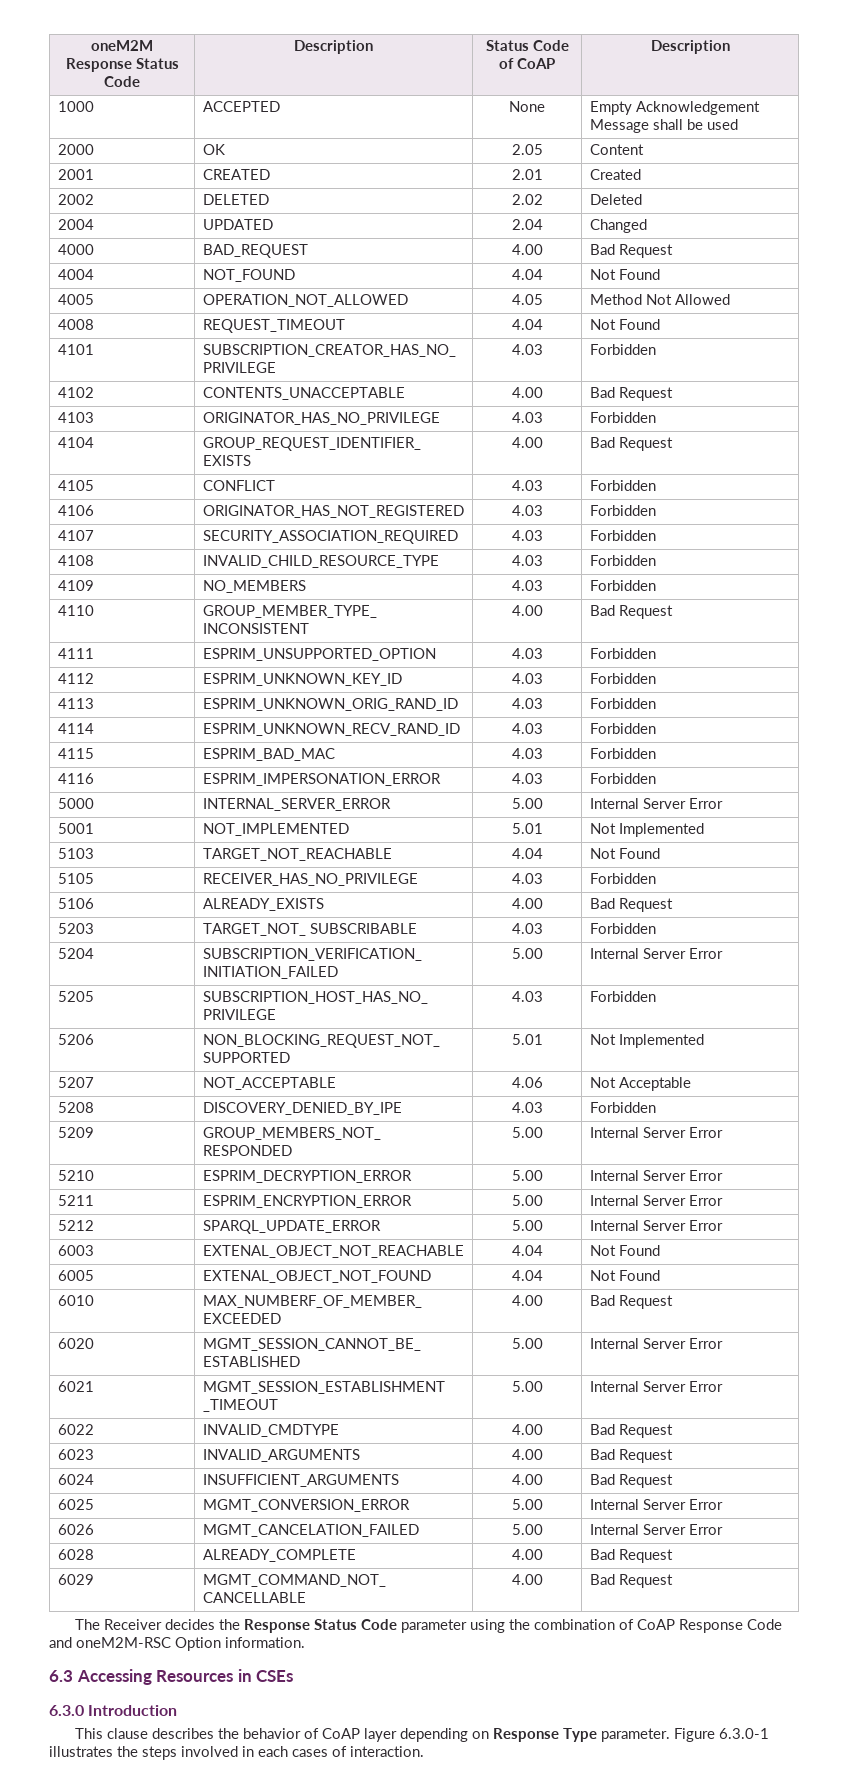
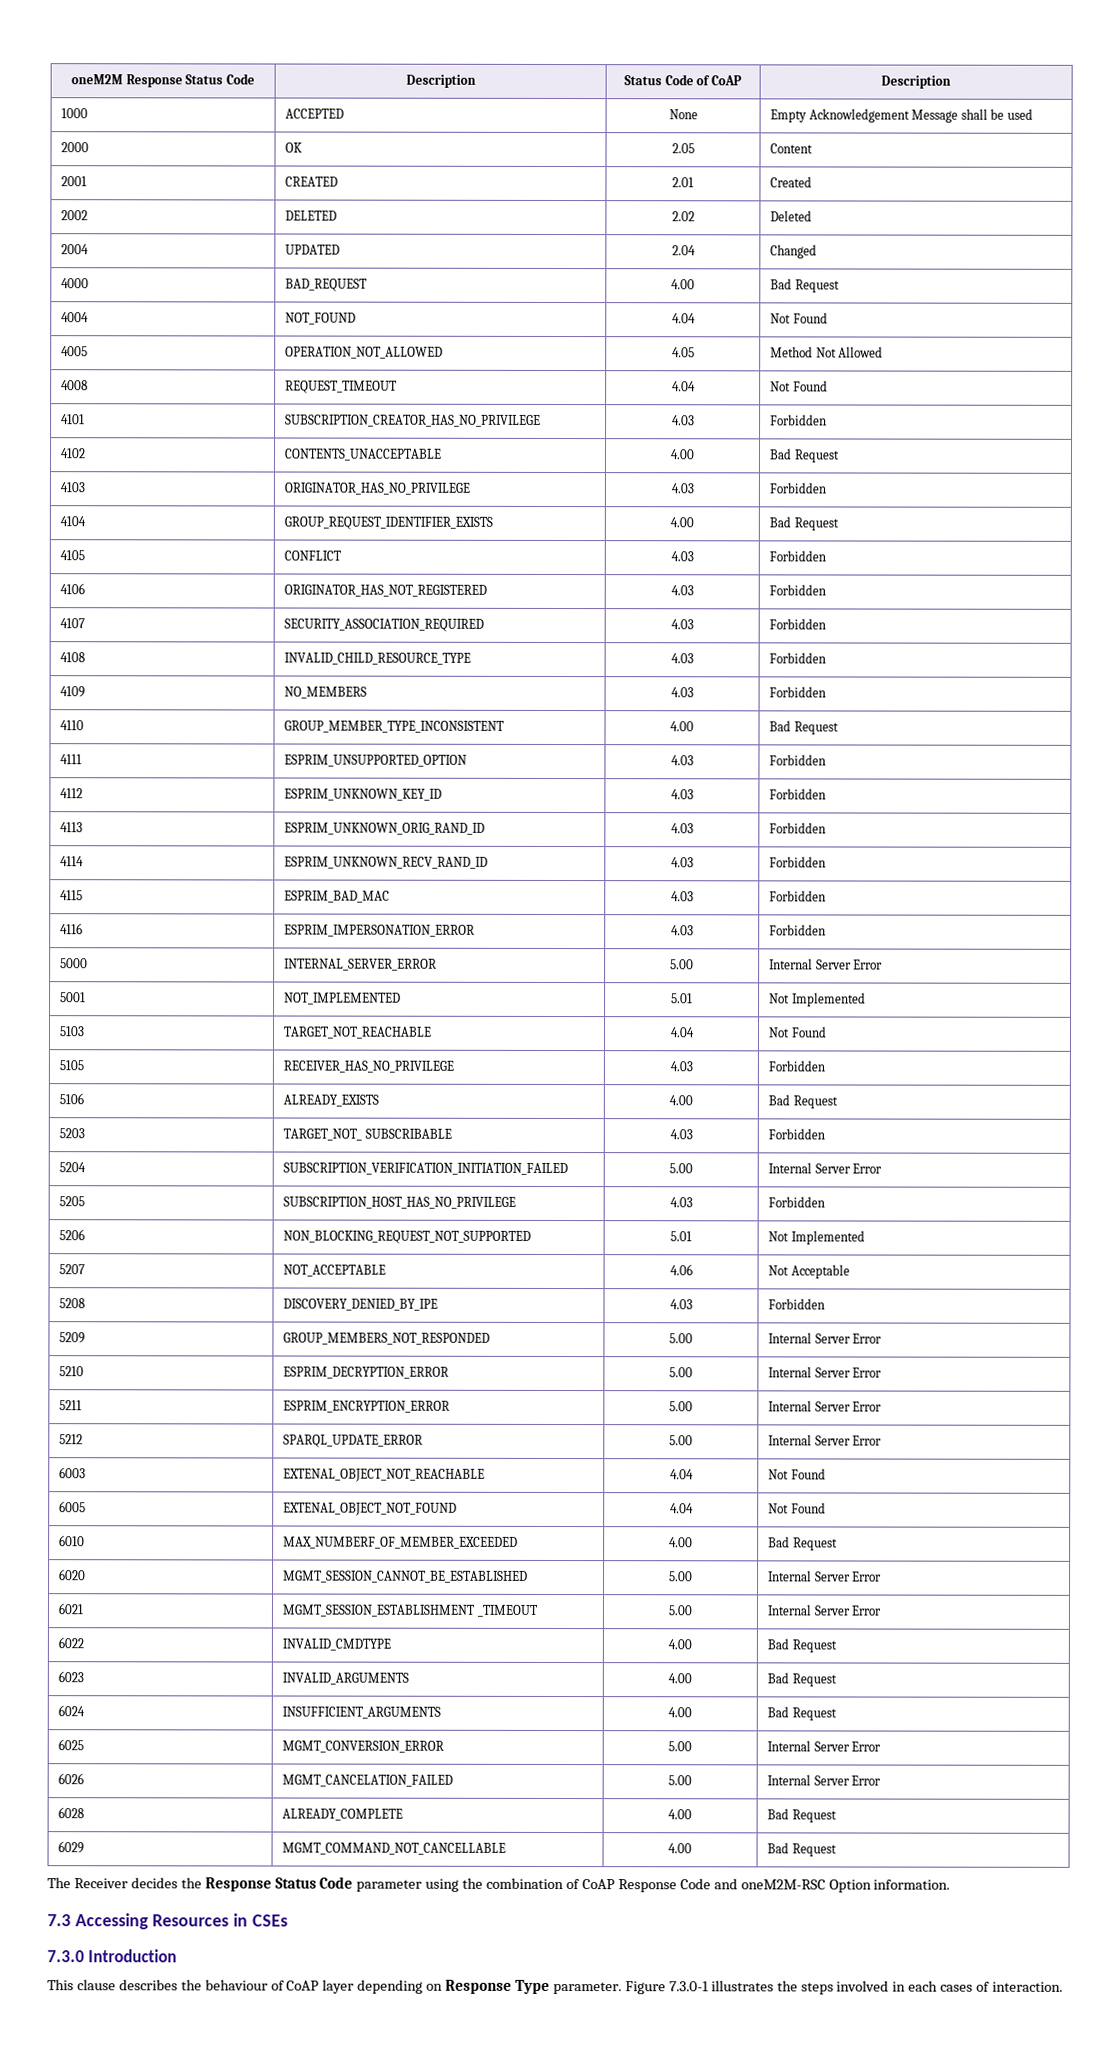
- 6.3 Accessing Resources in CSEs
+ 7.3 Accessing Resources in CSEs
- 6.3.0 Introduction
+ 7.3.0 Introduction
- This clause describes the behavior of CoAP layer depending on Response Type parameter.
+ This clause describes the behaviour of CoAP layer depending on Response Type parameter.
- Figure 6.3.0-1 illustrates the steps involved in each cases of interaction.
+ Figure 7.3.0-1 illustrates the steps involved in each cases of interaction.

